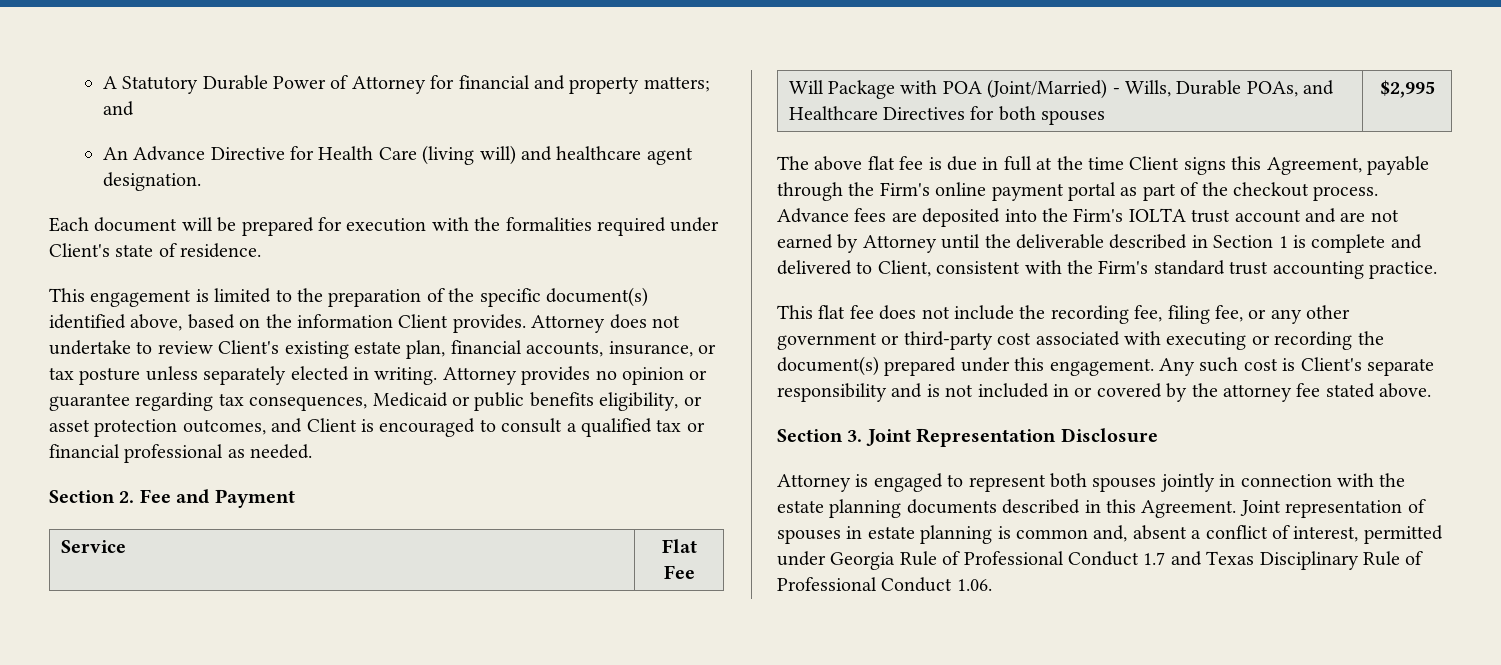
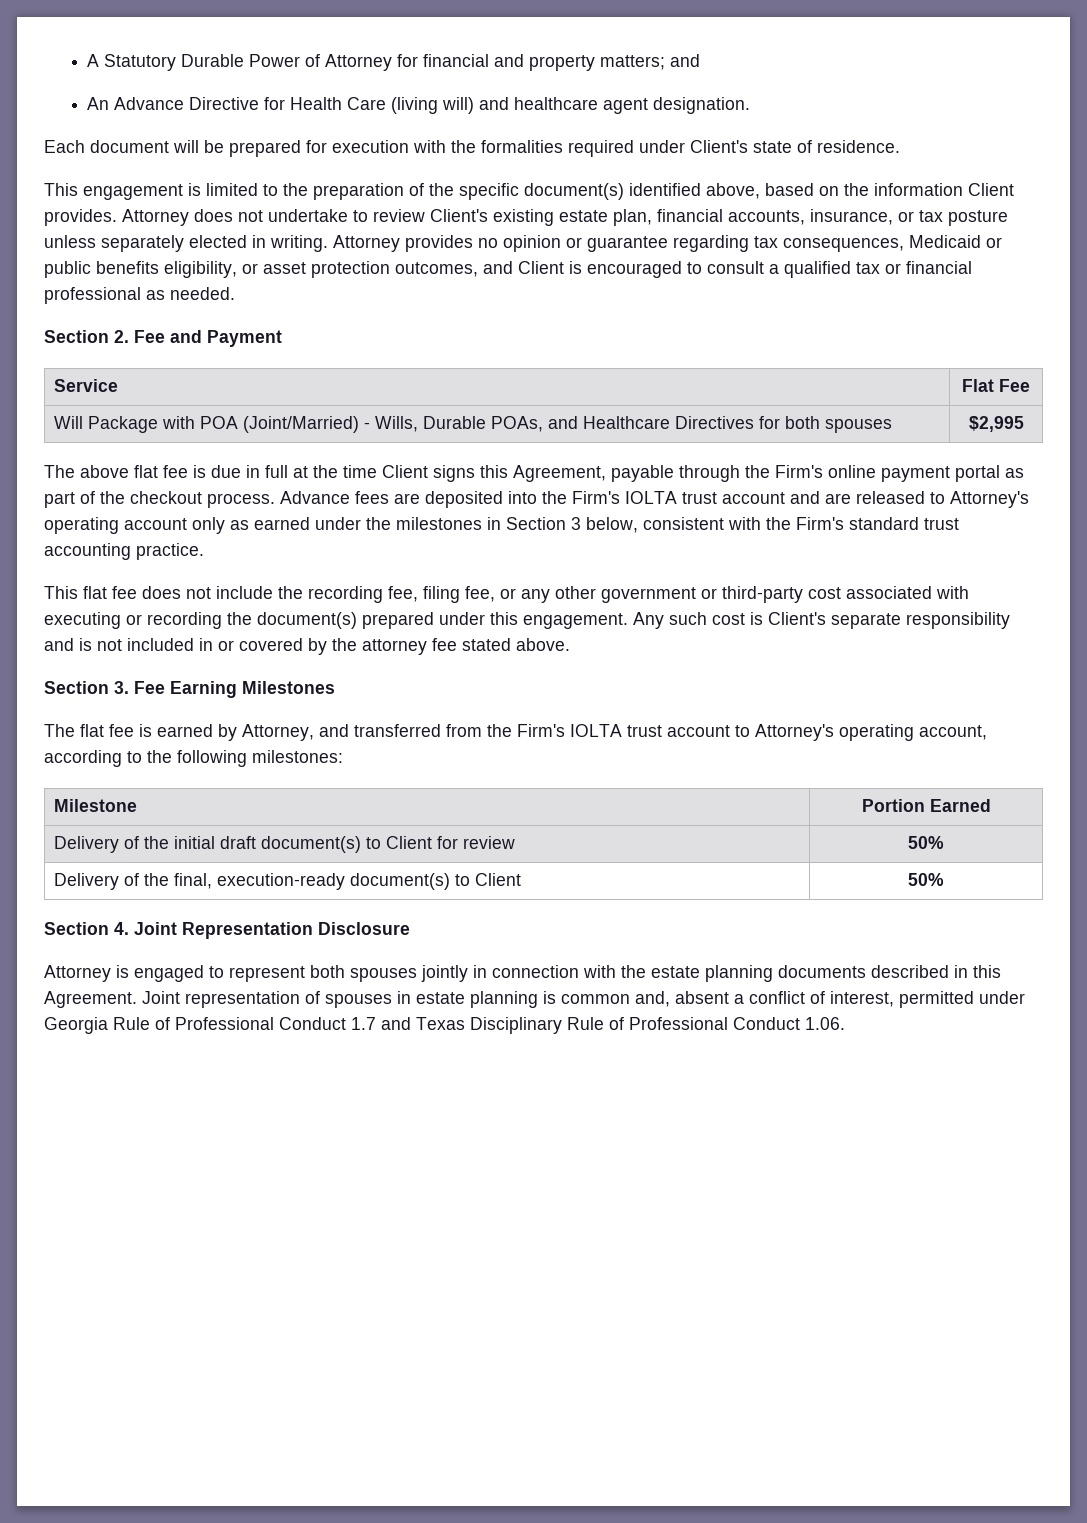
- Advance fees are deposited into the Firm's IOLTA trust account and are not earned by Attorney until the deliverable described in Section 1 is complete and delivered to Client, consistent with the Firm's standard trust accounting practice.
+ Advance fees are deposited into the Firm's IOLTA trust account and are released to Attorney's operating account only as earned under the milestones in Section 3 below, consistent with the Firm's standard trust accounting practice.
- Section 3. Joint Representation Disclosure
+ Section 3. Fee Earning Milestones
+ The flat fee is earned by Attorney, and transferred from the Firm's IOLTA trust account to Attorney's operating account, according to the following milestones:
+ Milestone | Portion Earned
+ Delivery of the initial draft document(s) to Client for review | 50%
+ Delivery of the final, execution-ready document(s) to Client | 50%
+ Section 4. Joint Representation Disclosure

